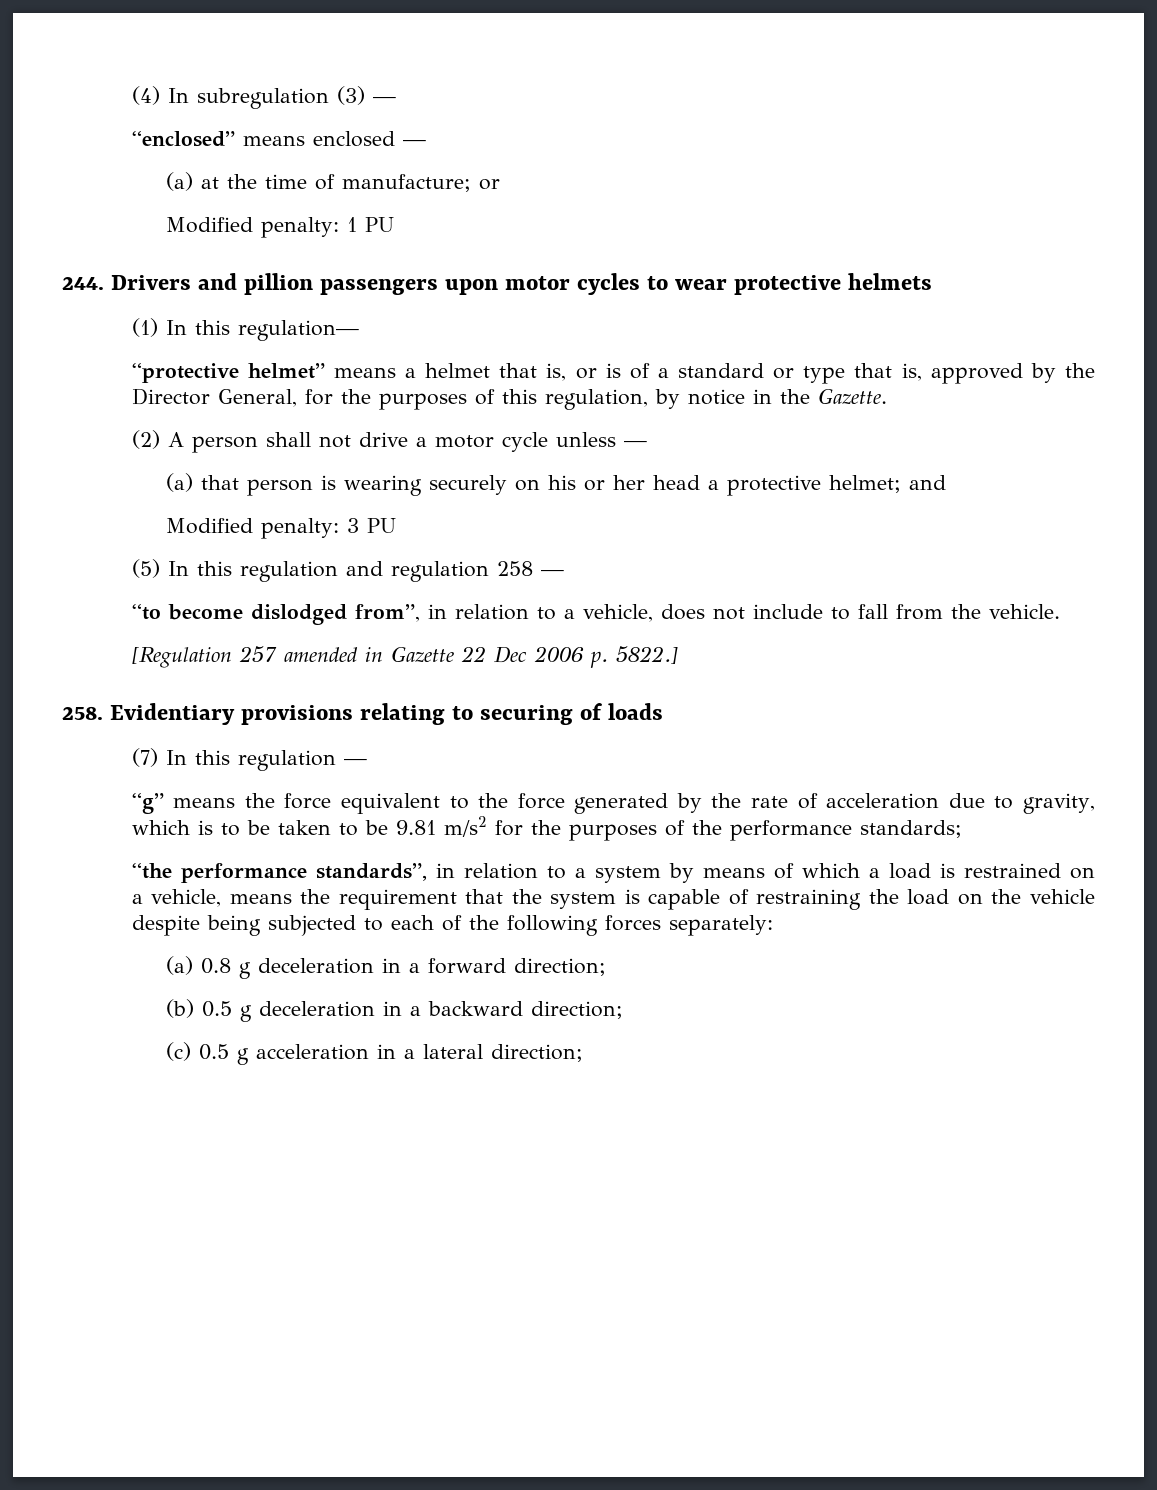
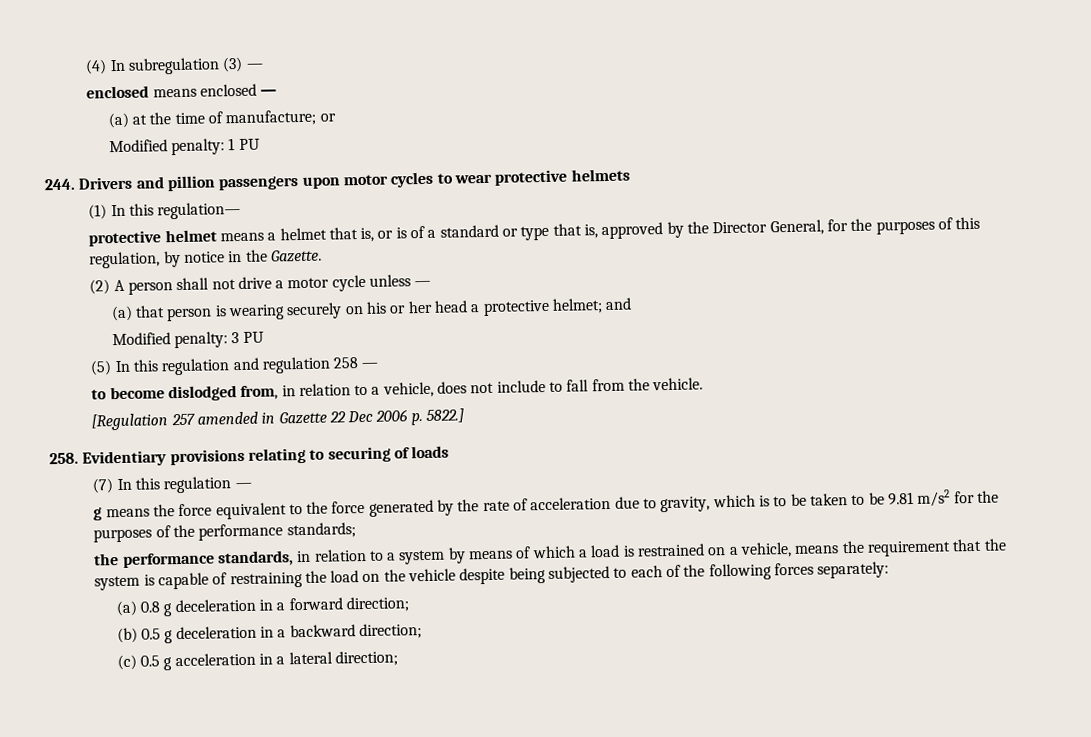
- “enclosed” means enclosed —
+ enclosed means enclosed —
- “protective helmet” means a helmet that is, or is of a standard or type that is, approved by the Director General, for the purposes of this regulation, by notice in the Gazette.
+ protective helmet means a helmet that is, or is of a standard or type that is, approved by the Director General, for the purposes of this regulation, by notice in the Gazette.
- “to become dislodged from”, in relation to a vehicle, does not include to fall from the vehicle.
+ to become dislodged from, in relation to a vehicle, does not include to fall from the vehicle.
- “g” means the force equivalent to the force generated by the rate of acceleration due to gravity, which is to be taken to be 9.81 m/s2 for the purposes of the performance standards;
+ g means the force equivalent to the force generated by the rate of acceleration due to gravity, which is to be taken to be 9.81 m/s2 for the purposes of the performance standards;
- “the performance standards”, in relation to a system by means of which a load is restrained on a vehicle, means the requirement that the system is capable of restraining the load on the vehicle despite being subjected to each of the following forces separately:
+ the performance standards, in relation to a system by means of which a load is restrained on a vehicle, means the requirement that the system is capable of restraining the load on the vehicle despite being subjected to each of the following forces separately:

